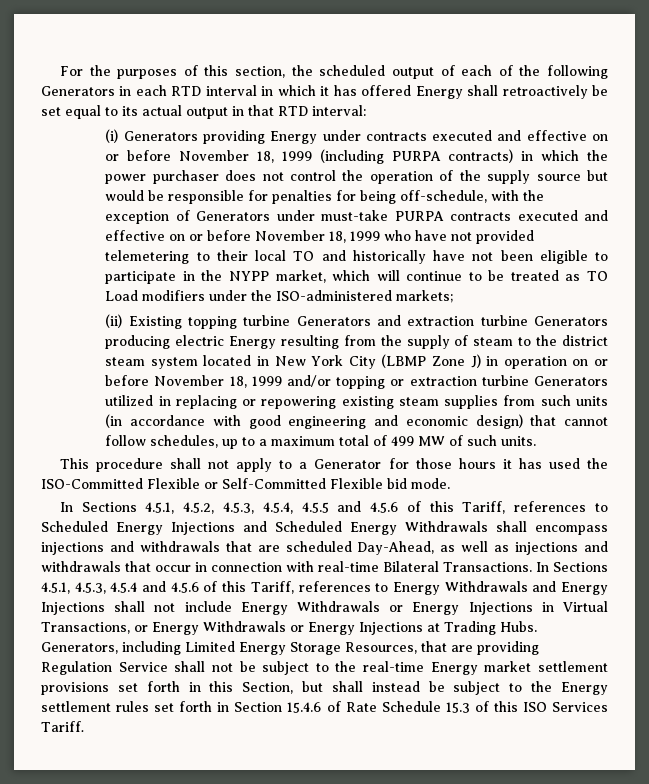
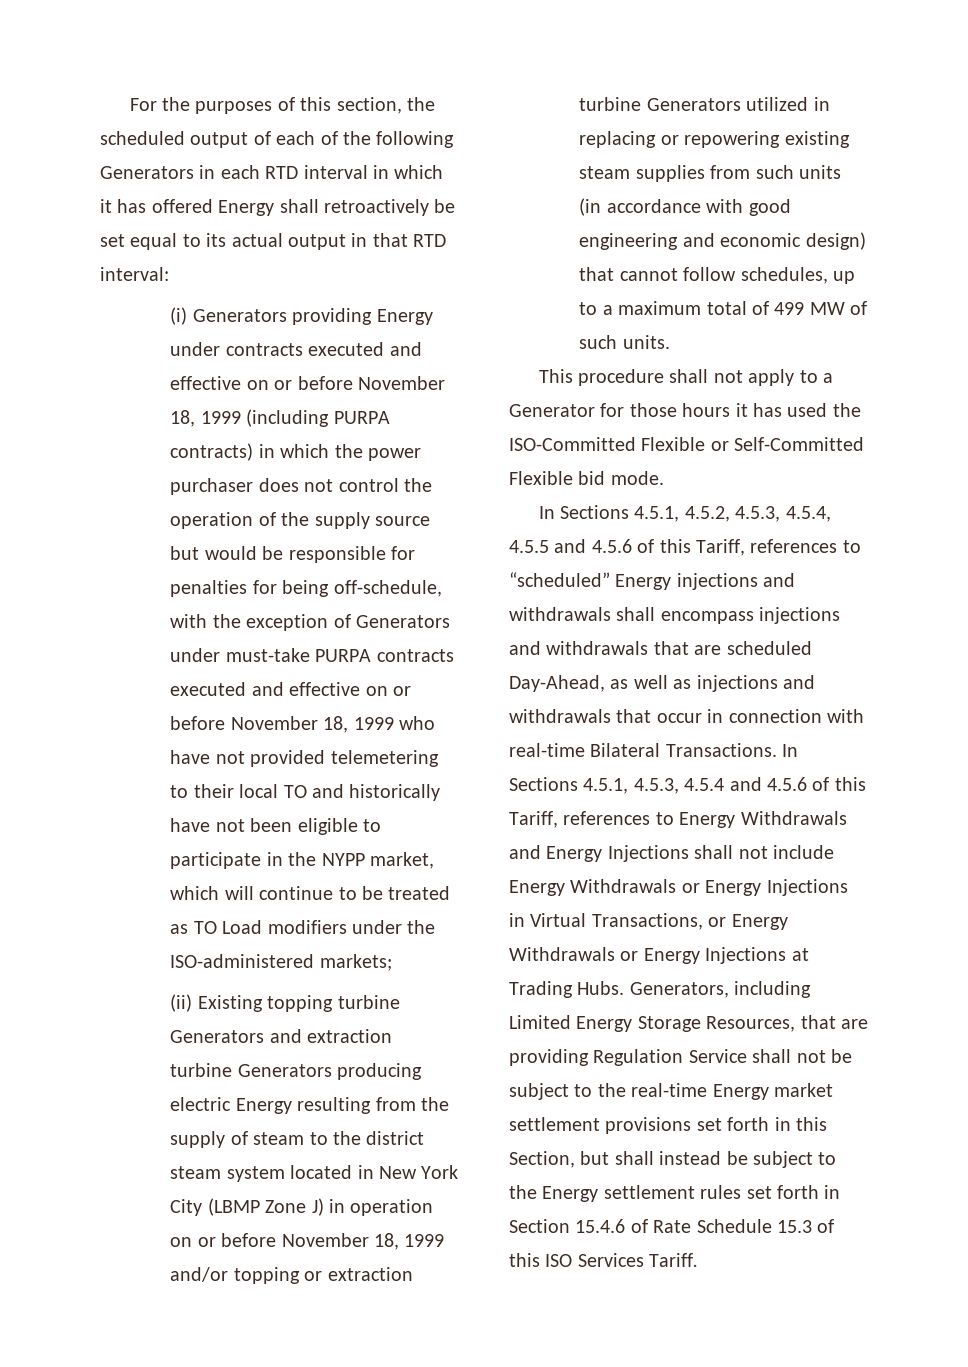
- In Sections 4.5.1, 4.5.2, 4.5.3, 4.5.4, 4.5.5 and 4.5.6 of this Tariff, references to Scheduled Energy Injections and Scheduled Energy Withdrawals shall encompass injections and withdrawals that are scheduled Day-Ahead, as well as injections and withdrawals that occur in connection with real-time Bilateral Transactions.
+ In Sections 4.5.1, 4.5.2, 4.5.3, 4.5.4, 4.5.5 and 4.5.6 of this Tariff, references to “scheduled” Energy injections and withdrawals shall encompass injections and withdrawals that are scheduled Day-Ahead, as well as injections and withdrawals that occur in connection with real-time Bilateral Transactions.

